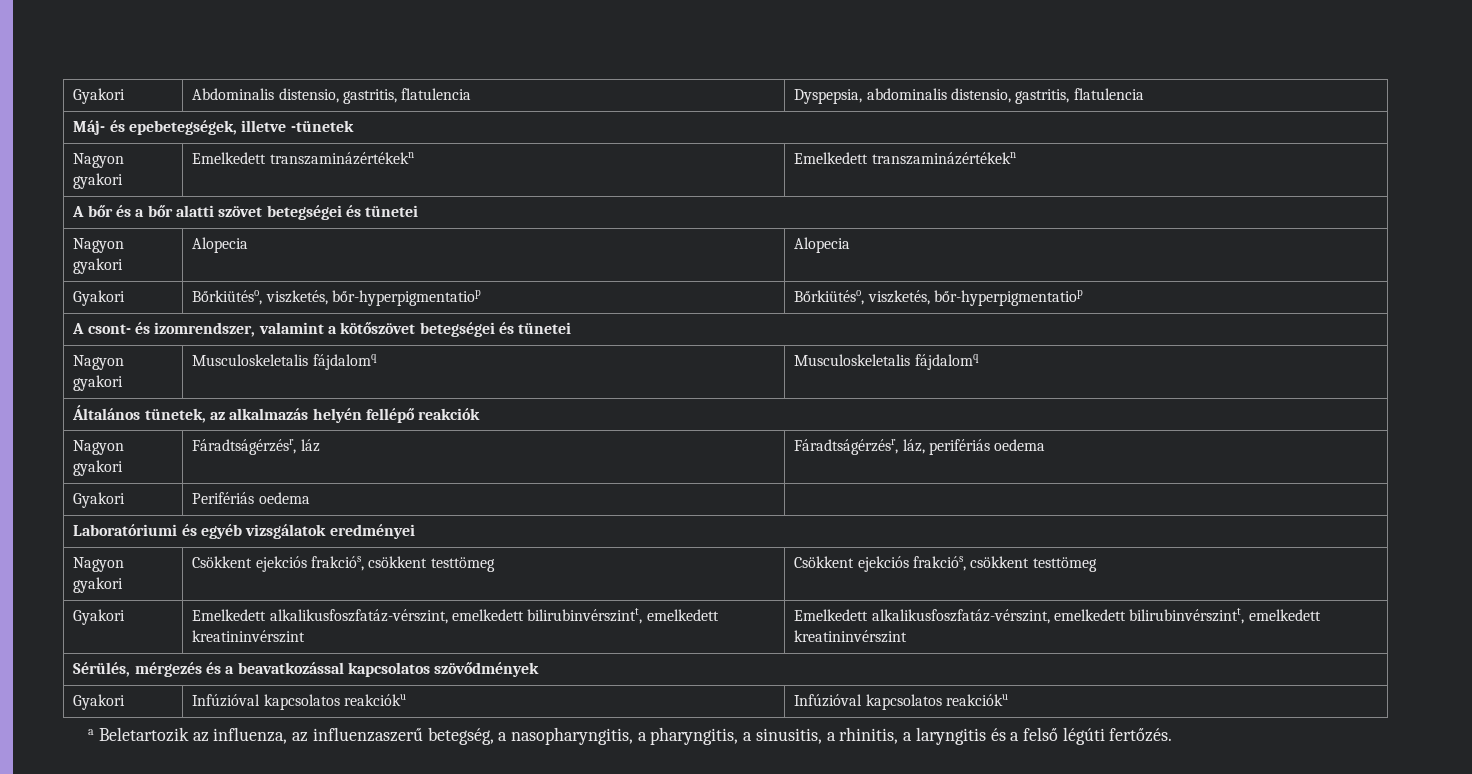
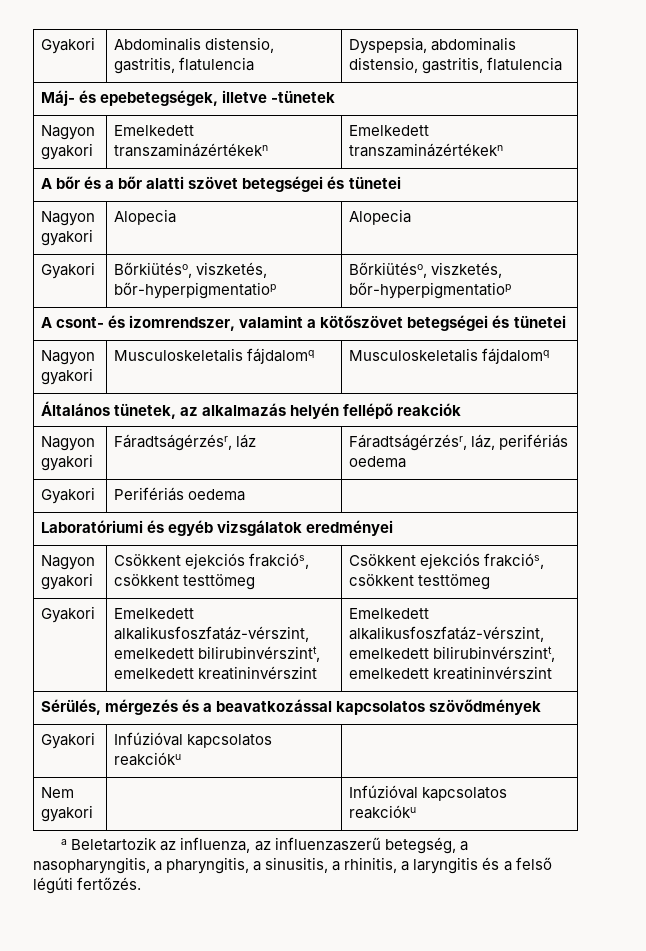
- Gyakori | Infúzióval kapcsolatos reakcióku | Infúzióval kapcsolatos reakcióku
+ Gyakori | Infúzióval kapcsolatos reakcióku |
+ Nem gyakori | | Infúzióval kapcsolatos reakcióku

